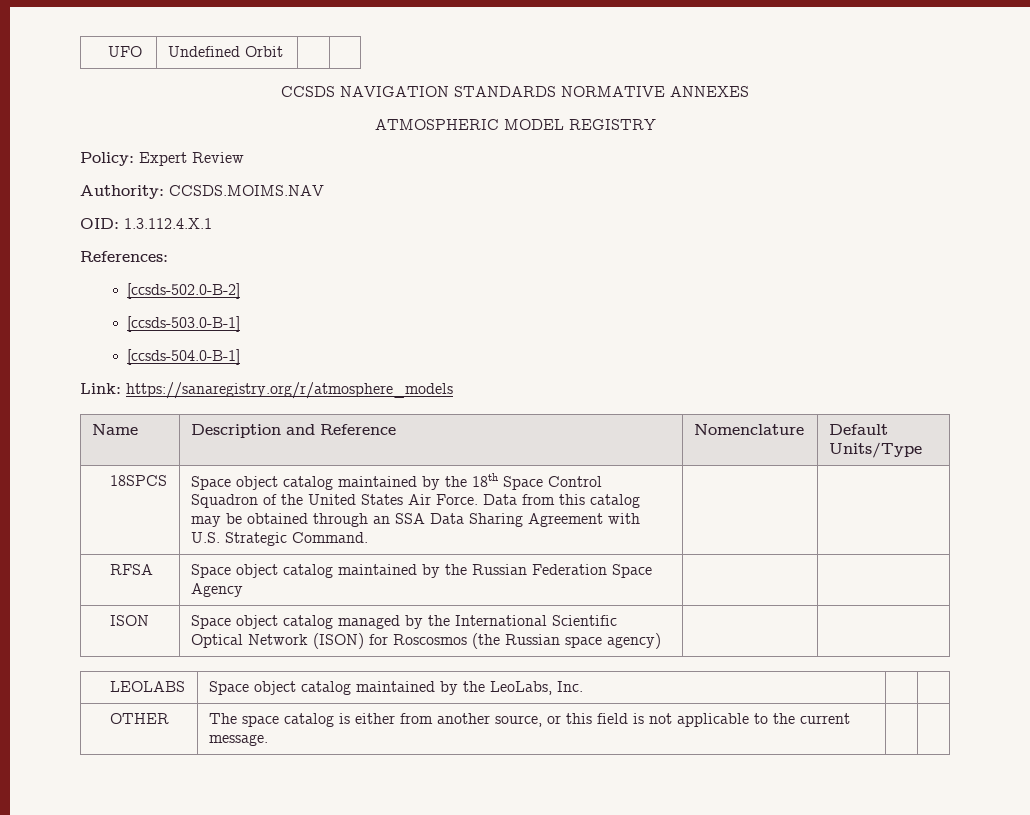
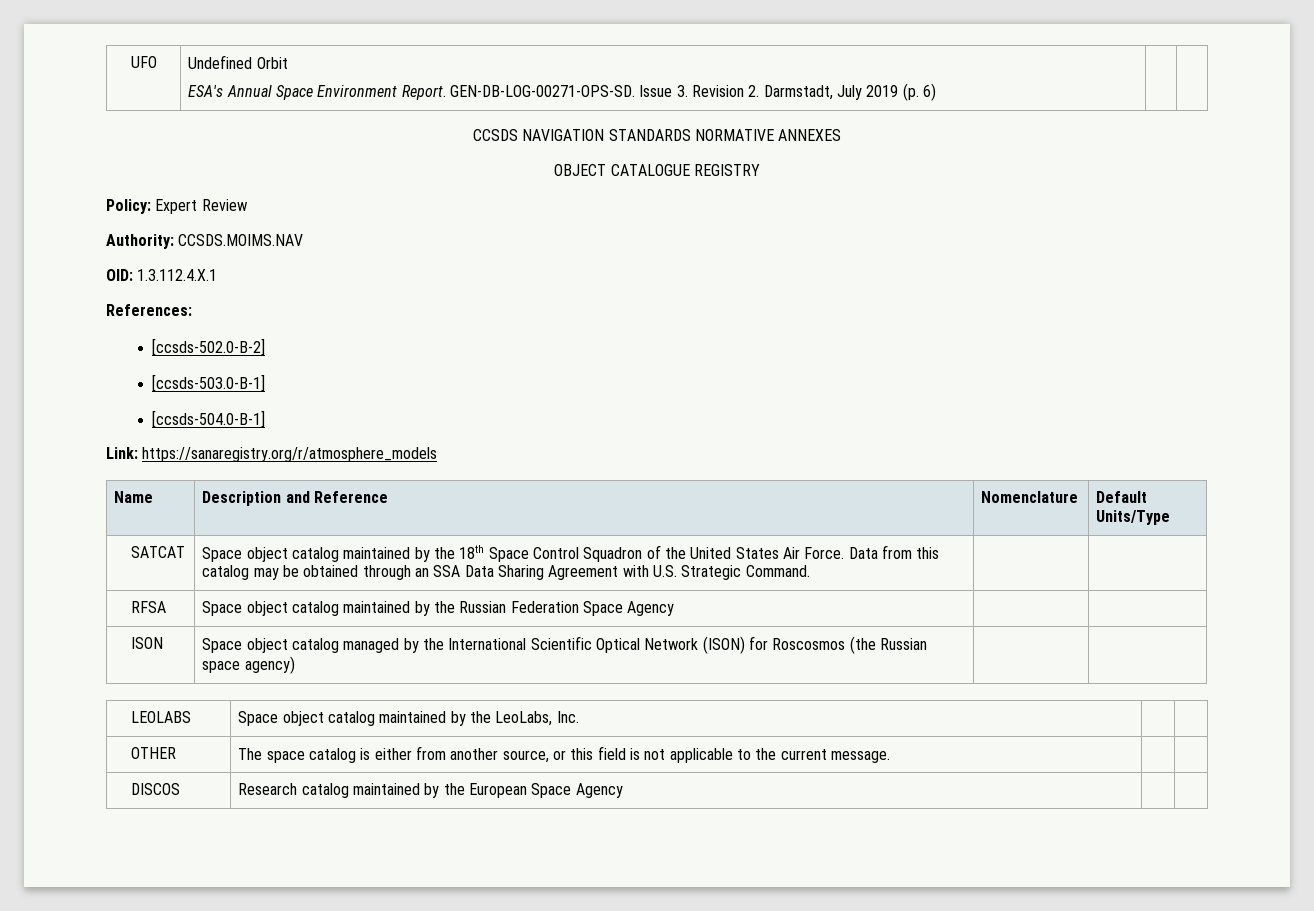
- UFO | Undefined Orbit | |
+ UFO | Undefined Orbit
+ ESA's Annual Space Environment Report. GEN-DB-LOG-00271-OPS-SD. Issue 3. Revision 2. Darmstadt, July 2019 (p. 6) | |
- ATMOSPHERIC MODEL REGISTRY
+ OBJECT CATALOGUE REGISTRY
- 18SPCS | Space object catalog maintained by the 18th Space Control Squadron of the United States Air Force. Data from this catalog may be obtained through an SSA Data Sharing Agreement with U.S. Strategic Command. | |
+ SATCAT | Space object catalog maintained by the 18th Space Control Squadron of the United States Air Force. Data from this catalog may be obtained through an SSA Data Sharing Agreement with U.S. Strategic Command. | |
+ DISCOS | Research catalog maintained by the European Space Agency | |

